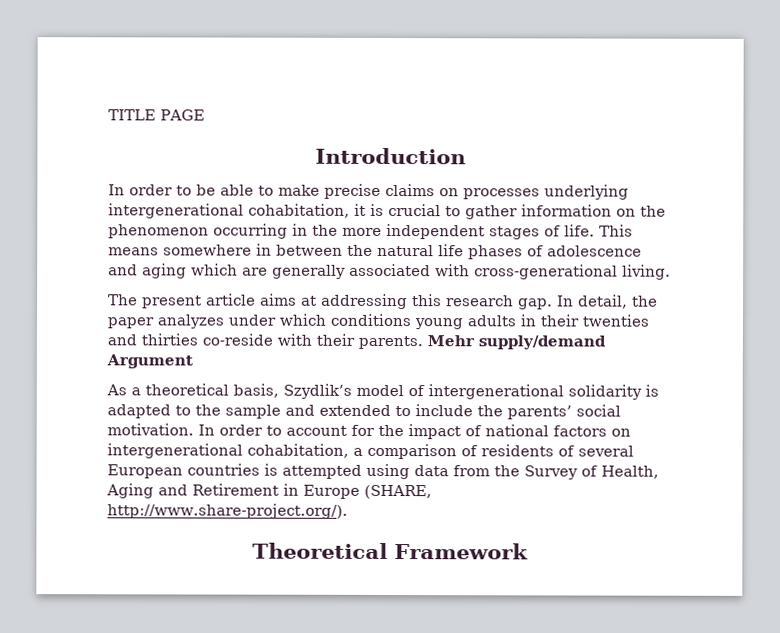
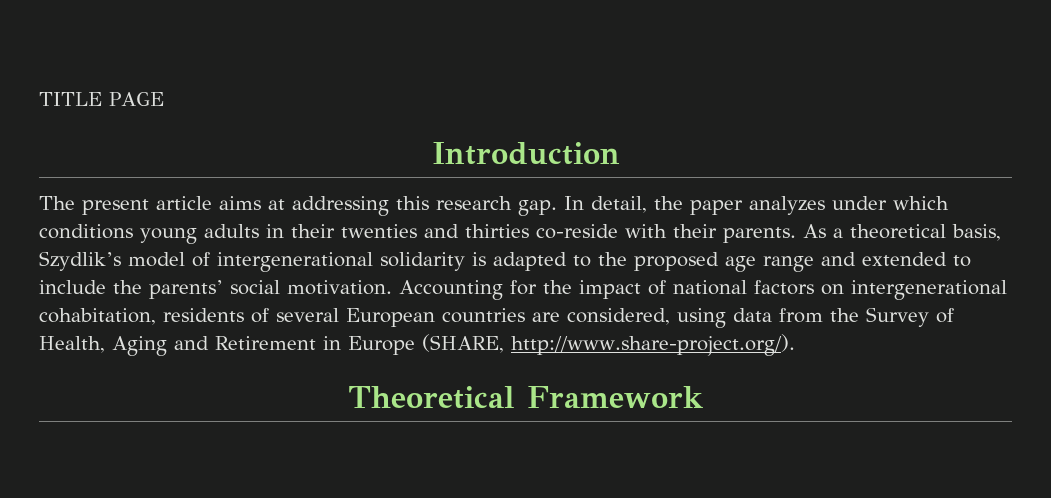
- In order to be able to make precise claims on processes underlying intergenerational cohabitation, it is crucial to gather information on the phenomenon occurring in the more independent stages of life. This means somewhere in between the natural life phases of adolescence and aging which are generally associated with cross-generational living.
- In detail, the paper analyzes under which conditions young adults in their twenties and thirties co-reside with their parents. Mehr supply/demand Argument
- As a theoretical basis, Szydlik’s model of intergenerational solidarity is adapted to the sample and extended to include the parents’ social motivation.
+ In detail, the paper analyzes under which conditions young adults in their twenties and thirties co-reside with their parents. As a theoretical basis, Szydlik’s model of intergenerational solidarity is adapted to the proposed age range and extended to include the parents’ social motivation.
- In order to account for the impact of national factors on intergenerational cohabitation, a comparison of residents of several European countries is attempted using data from the Survey of Health, Aging and Retirement in Europe (SHARE, http://www.share-project.org/).
+ Accounting for the impact of national factors on intergenerational cohabitation, residents of several European countries are considered, using data from the Survey of Health, Aging and Retirement in Europe (SHARE, http://www.share-project.org/).

